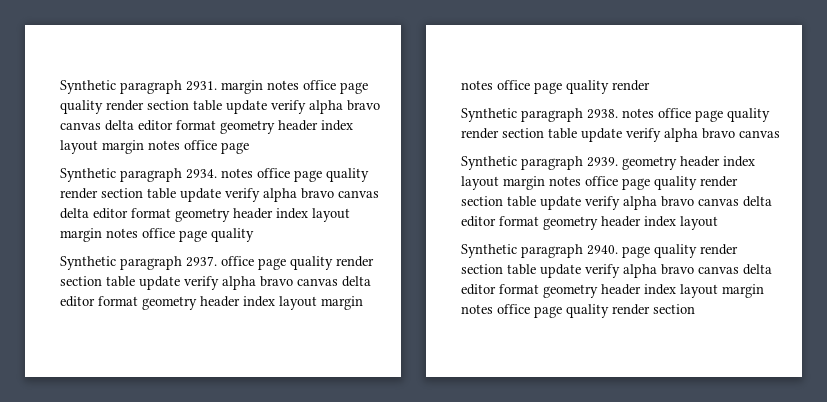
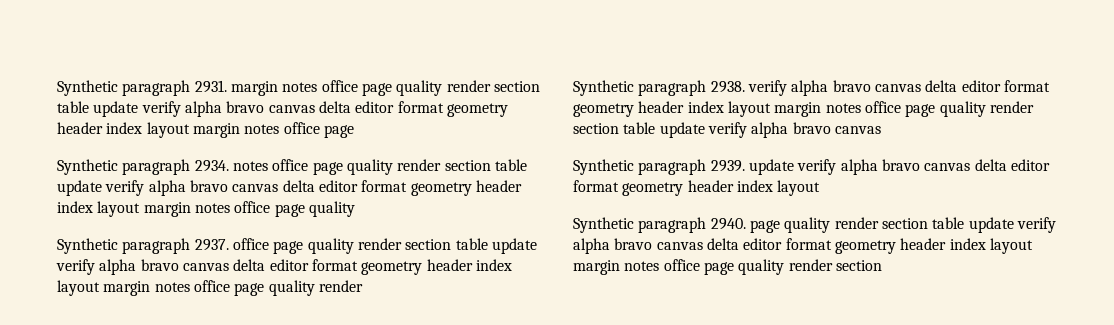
- Synthetic paragraph 2938. notes office page quality render section table update verify alpha bravo canvas
+ Synthetic paragraph 2938. verify alpha bravo canvas delta editor format geometry header index layout margin notes office page quality render section table update verify alpha bravo canvas
- Synthetic paragraph 2939. geometry header index layout margin notes office page quality render section table update verify alpha bravo canvas delta editor format geometry header index layout
+ Synthetic paragraph 2939. update verify alpha bravo canvas delta editor format geometry header index layout

